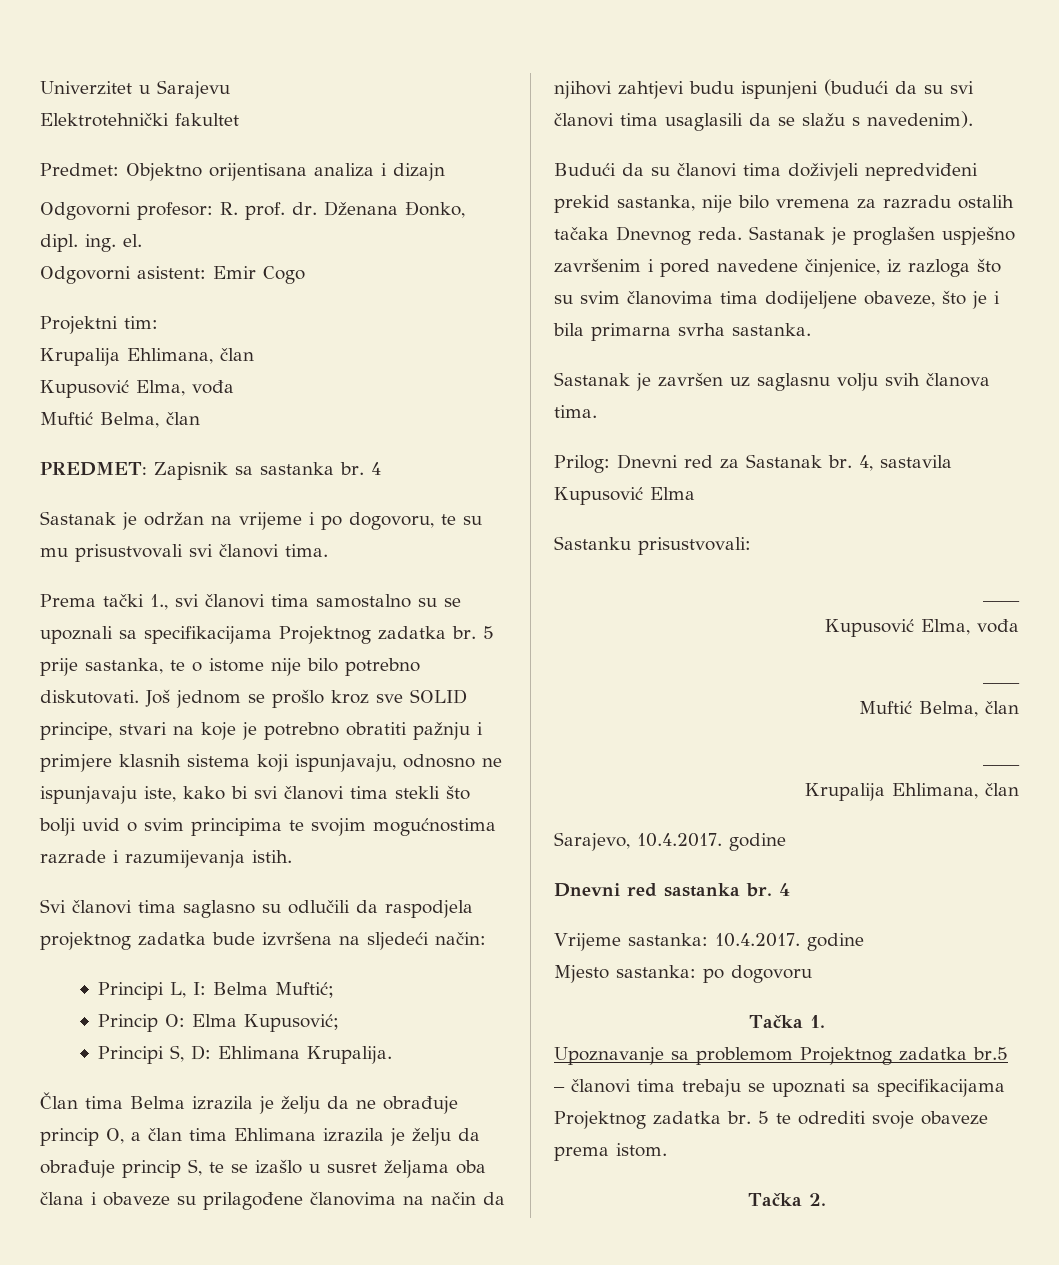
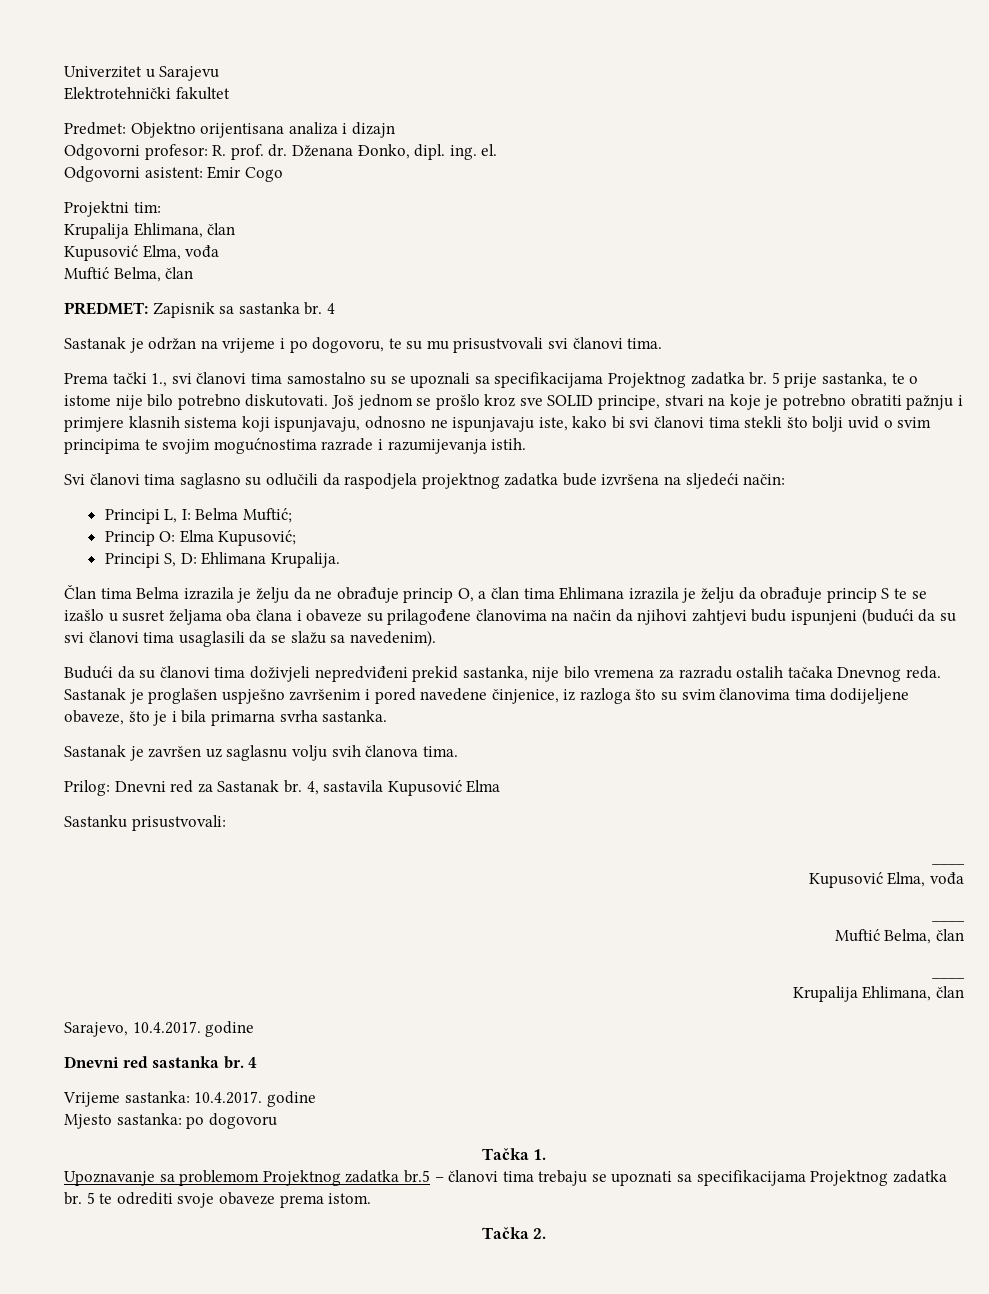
- Član tima Belma izrazila je želju da ne obrađuje princip O, a član tima Ehlimana izrazila je želju da obrađuje princip S, te se izašlo u susret željama oba člana i obaveze su prilagođene članovima na način da njihovi zahtjevi budu ispunjeni (budući da su svi članovi tima usaglasili da se slažu s navedenim).
+ Član tima Belma izrazila je želju da ne obrađuje princip O, a član tima Ehlimana izrazila je želju da obrađuje princip S te se izašlo u susret željama oba člana i obaveze su prilagođene članovima na način da njihovi zahtjevi budu ispunjeni (budući da su svi članovi tima usaglasili da se slažu sa navedenim).

